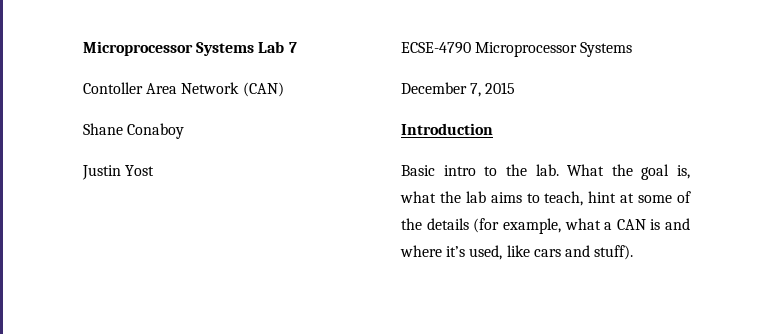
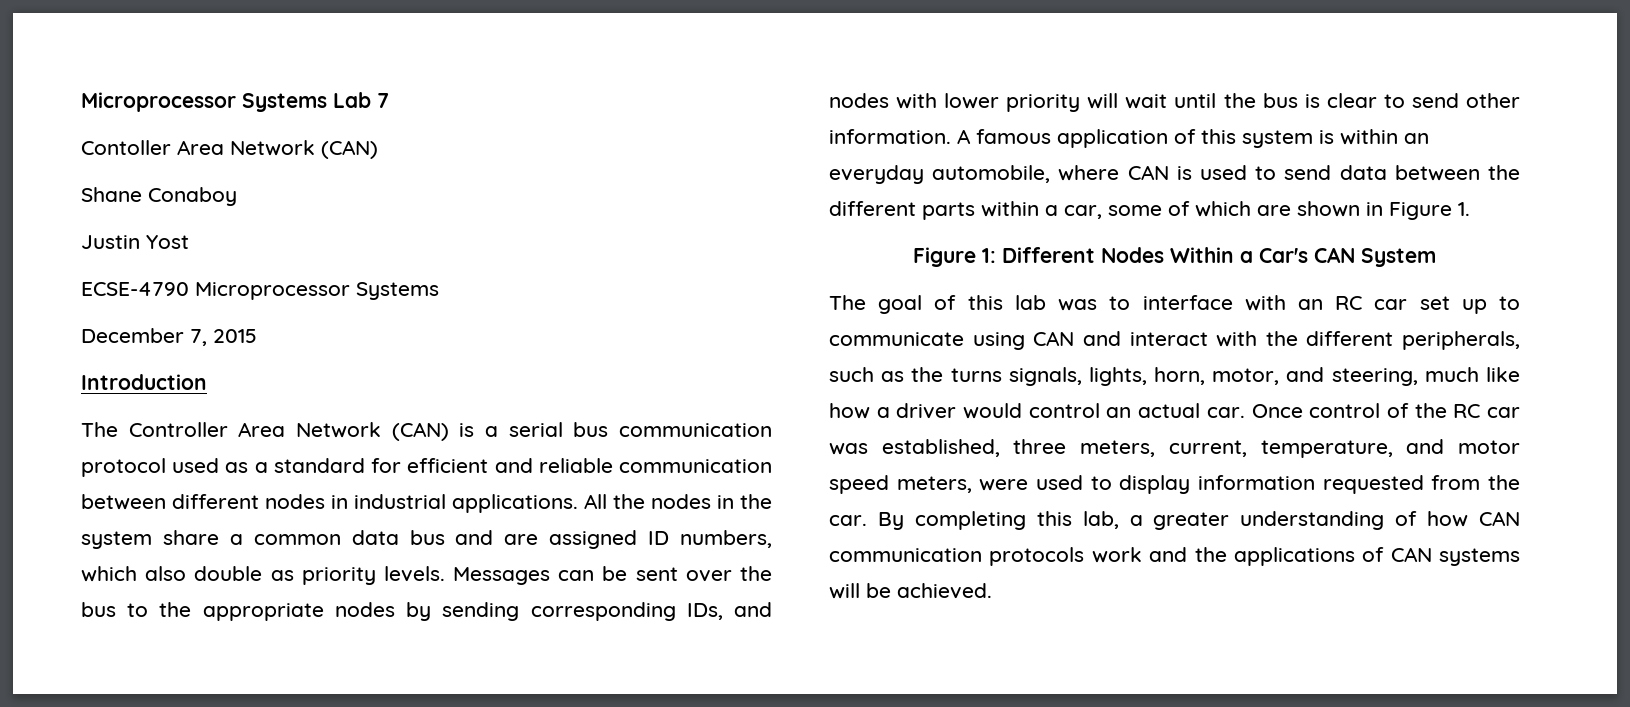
- Basic intro to the lab. What the goal is, what the lab aims to teach, hint at some of the details (for example, what a CAN is and where it’s used, like cars and stuff).
+ The Controller Area Network (CAN) is a serial bus communication protocol used as a standard for efficient and reliable communication between different nodes in industrial applications. All the nodes in the system share a common data bus and are assigned ID numbers, which also double as priority levels. Messages can be sent over the bus to the appropriate nodes by sending corresponding IDs, and nodes with lower priority will wait until the bus is clear to send other information. A famous application of this system is within an everyday automobile, where CAN is used to send data between the different parts within a car, some of which are shown in Figure 1.
+ Figure 1: Different Nodes Within a Car's CAN System
+ The goal of this lab was to interface with an RC car set up to communicate using CAN and interact with the different peripherals, such as the turns signals, lights, horn, motor, and steering, much like how a driver would control an actual car. Once control of the RC car was established, three meters, current, temperature, and motor speed meters, were used to display information requested from the car. By completing this lab, a greater understanding of how CAN communication protocols work and the applications of CAN systems will be achieved.

